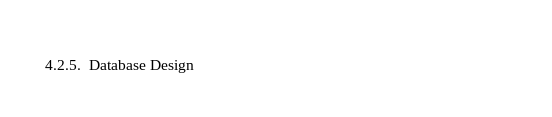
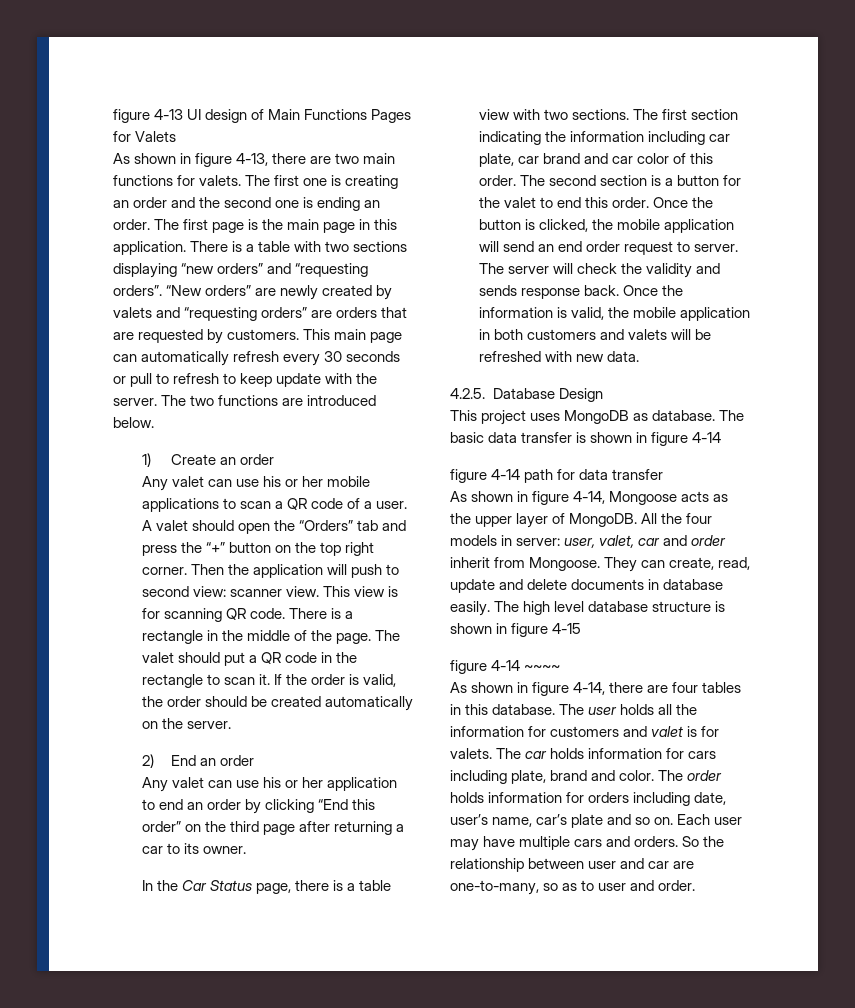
+ figure 4-13 UI design of Main Functions Pages for Valets
+ As shown in figure 4-13, there are two main functions for valets. The first one is creating an order and the second one is ending an order. The first page is the main page in this application. There is a table with two sections displaying “new orders” and “requesting orders”. “New orders” are newly created by valets and “requesting orders” are orders that are requested by customers. This main page can automatically refresh every 30 seconds or pull to refresh to keep update with the server. The two functions are introduced below.
+ 1) Create an order
+ Any valet can use his or her mobile applications to scan a QR code of a user. A valet should open the “Orders” tab and press the “+” button on the top right corner. Then the application will push to second view: scanner view. This view is for scanning QR code. There is a rectangle in the middle of the page. The valet should put a QR code in the rectangle to scan it. If the order is valid, the order should be created automatically on the server.
+ 2) End an order
+ Any valet can use his or her application to end an order by clicking “End this order” on the third page after returning a car to its owner.
+ In the Car Status page, there is a table view with two sections. The first section indicating the information including car plate, car brand and car color of this order. The second section is a button for the valet to end this order. Once the button is clicked, the mobile application will send an end order request to server. The server will check the validity and sends response back. Once the information is valid, the mobile application in both customers and valets will be refreshed with new data.
  4.2.5. Database Design
+ This project uses MongoDB as database. The basic data transfer is shown in figure 4-14
+ figure 4-14 path for data transfer
+ As shown in figure 4-14, Mongoose acts as the upper layer of MongoDB. All the four models in server: user, valet, car and order inherit from Mongoose. They can create, read, update and delete documents in database easily. The high level database structure is shown in figure 4-15
+ figure 4-14 ~~~~
+ As shown in figure 4-14, there are four tables in this database. The user holds all the information for customers and valet is for valets. The car holds information for cars including plate, brand and color. The order holds information for orders including date, user’s name, car’s plate and so on. Each user may have multiple cars and orders. So the relationship between user and car are one-to-many, so as to user and order.

